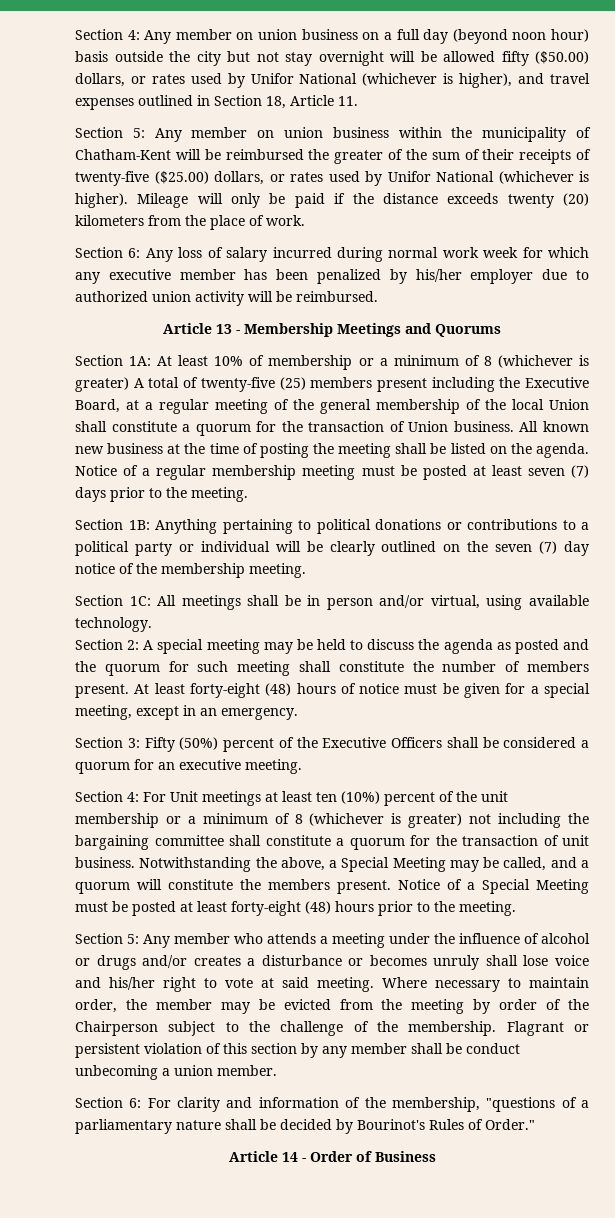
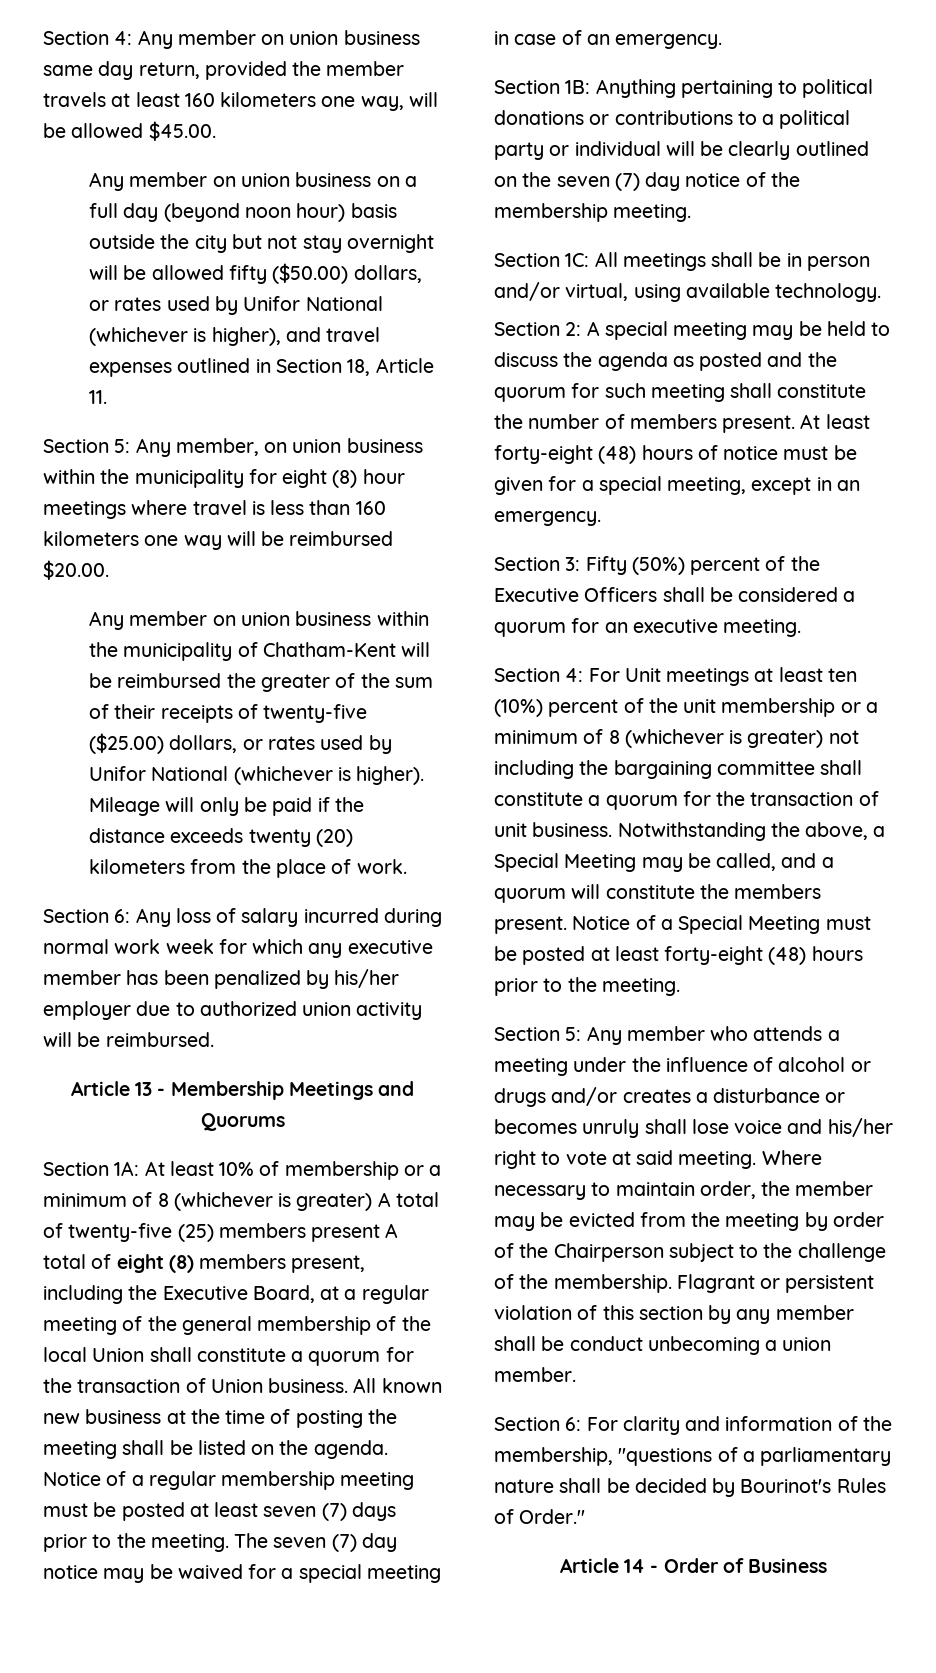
- Section 4: Any member on union business on a full day (beyond noon hour) basis outside the city but not stay overnight will be allowed fifty ($50.00) dollars, or rates used by Unifor National (whichever is higher), and travel expenses outlined in Section 18, Article 11.
+ Section 4: Any member on union business same day return, provided the member travels at least 160 kilometers one way, will be allowed $45.00.
+ Any member on union business on a full day (beyond noon hour) basis outside the city but not stay overnight will be allowed fifty ($50.00) dollars, or rates used by Unifor National (whichever is higher), and travel expenses outlined in Section 18, Article 11.
- Section 5: Any member on union business within the municipality of Chatham-Kent will be reimbursed the greater of the sum of their receipts of twenty-five ($25.00) dollars, or rates used by Unifor National (whichever is higher).
+ Section 5: Any member, on union business within the municipality for eight (8) hour meetings where travel is less than 160 kilometers one way will be reimbursed $20.00.
+ Any member on union business within the municipality of Chatham-Kent will be reimbursed the greater of the sum of their receipts of twenty-five ($25.00) dollars, or rates used by Unifor National (whichever is higher).
- Section 1A: At least 10% of membership or a minimum of 8 (whichever is greater) A total of twenty-five (25) members present including the Executive Board, at a regular meeting of the general membership of the local Union shall constitute a quorum for the transaction of Union business.
+ Section 1A: At least 10% of membership or a minimum of 8 (whichever is greater) A total of twenty-five (25) members present A total of eight (8) members present, including the Executive Board, at a regular meeting of the general membership of the local Union shall constitute a quorum for the transaction of Union business.
+ The seven (7) day notice may be waived for a special meeting in case of an emergency.

